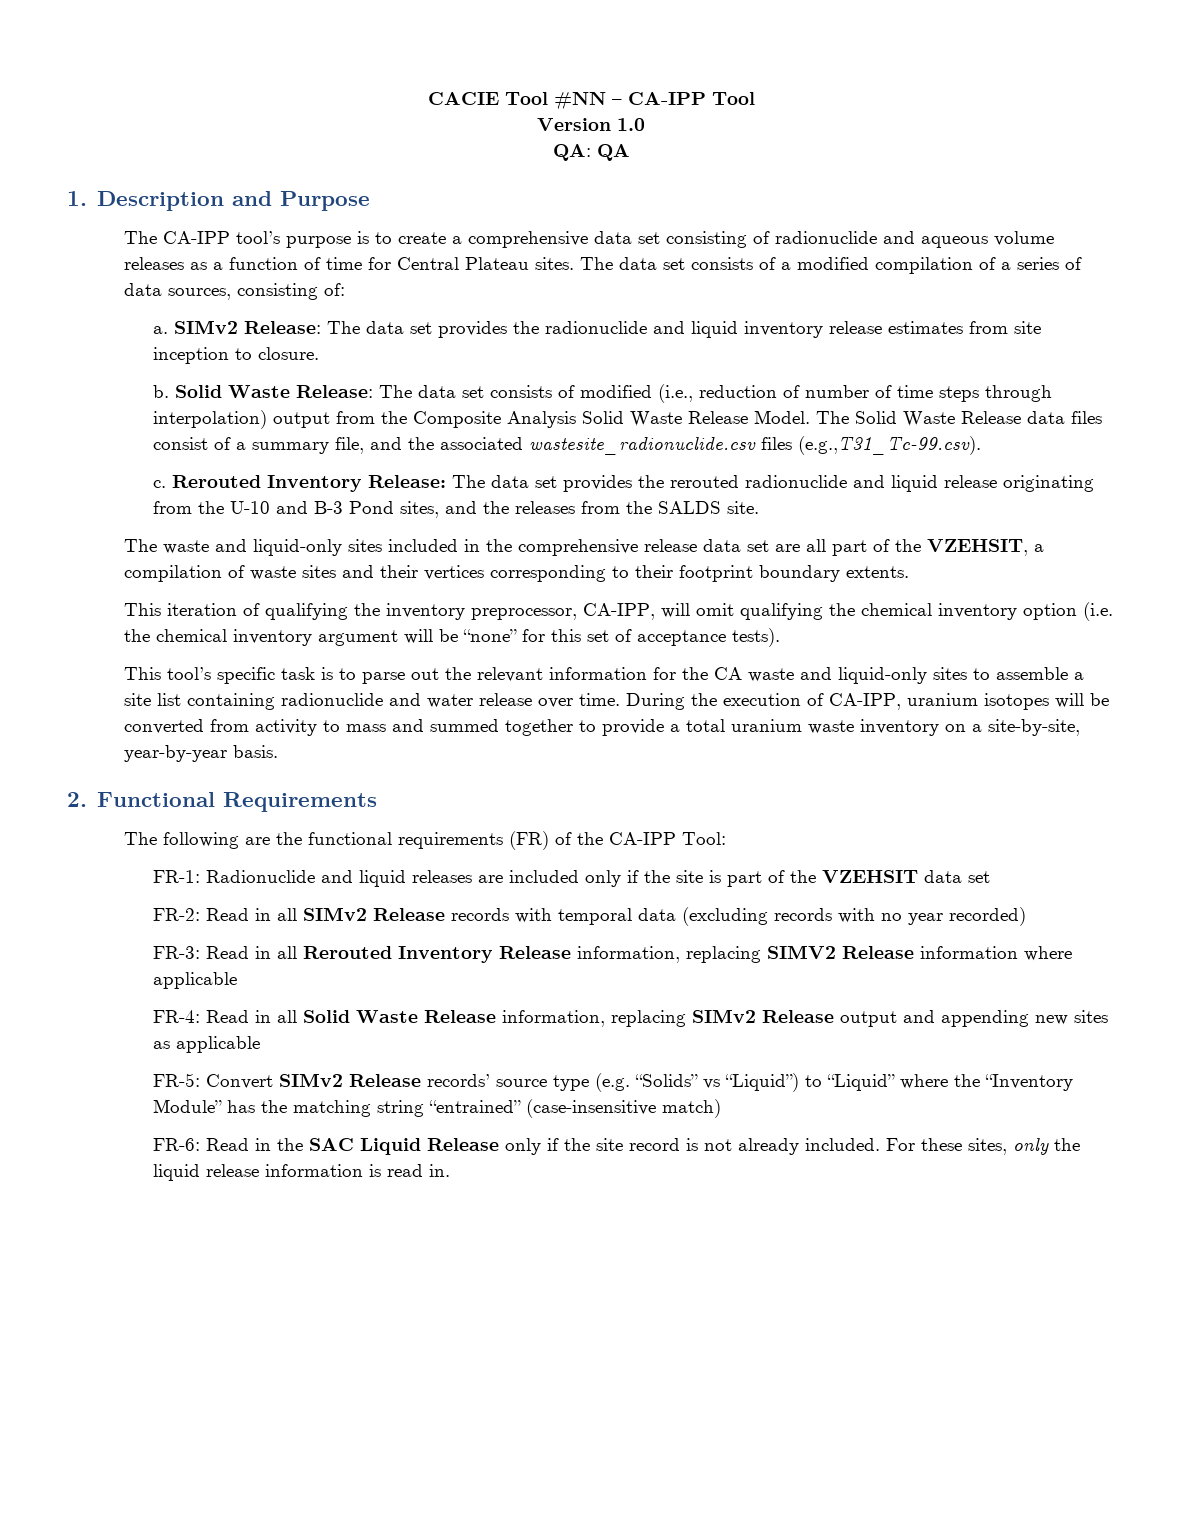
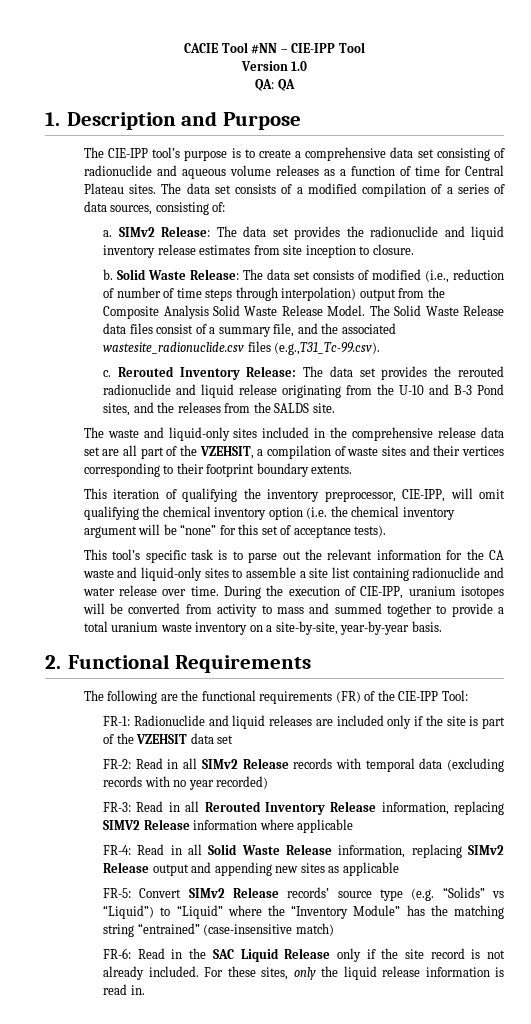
- CACIE Tool #NN – CA-IPP Tool
+ CACIE Tool #NN – CIE-IPP Tool
- The CA-IPP tool’s purpose is to create a comprehensive data set consisting of radionuclide and aqueous volume releases as a function of time for Central Plateau sites.
+ The CIE-IPP tool’s purpose is to create a comprehensive data set consisting of radionuclide and aqueous volume releases as a function of time for Central Plateau sites.
- This iteration of qualifying the inventory preprocessor, CA-IPP, will omit qualifying the chemical inventory option (i.e. the chemical inventory argument will be “none” for this set of acceptance tests).
+ This iteration of qualifying the inventory preprocessor, CIE-IPP, will omit qualifying the chemical inventory option (i.e. the chemical inventory argument will be “none” for this set of acceptance tests).
- During the execution of CA-IPP, uranium isotopes will be converted from activity to mass and summed together to provide a total uranium waste inventory on a site-by-site, year-by-year basis.
+ During the execution of CIE-IPP, uranium isotopes will be converted from activity to mass and summed together to provide a total uranium waste inventory on a site-by-site, year-by-year basis.
- The following are the functional requirements (FR) of the CA-IPP Tool:
+ The following are the functional requirements (FR) of the CIE-IPP Tool:

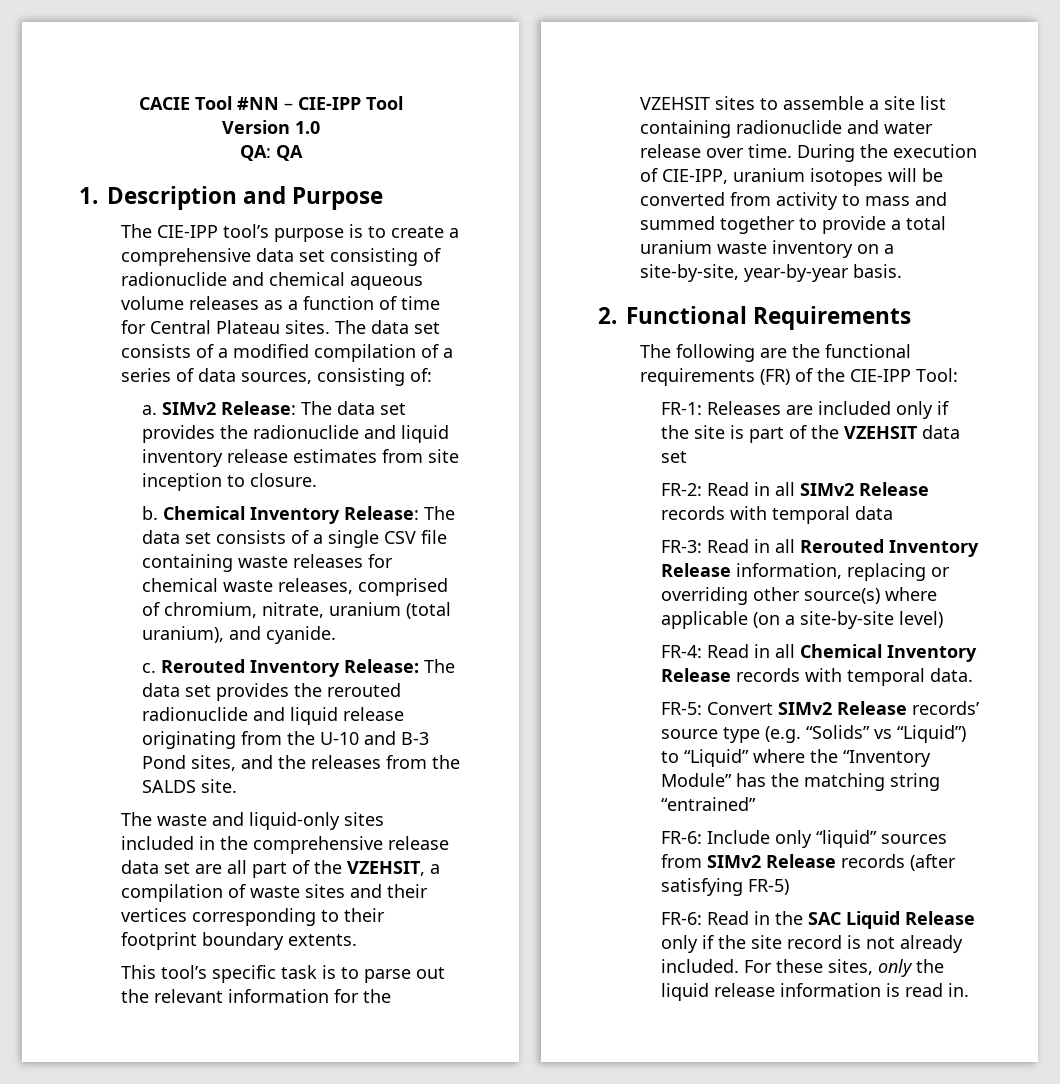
- The CIE-IPP tool’s purpose is to create a comprehensive data set consisting of radionuclide and aqueous volume releases as a function of time for Central Plateau sites.
+ The CIE-IPP tool’s purpose is to create a comprehensive data set consisting of radionuclide and chemical aqueous volume releases as a function of time for Central Plateau sites.
- Solid Waste Release: The data set consists of modified (i.e., reduction of number of time steps through interpolation) output from the Composite Analysis Solid Waste Release Model. The Solid Waste Release data files consist of a summary file, and the associated wastesite_radionuclide.csv files (e.g.,T31_Tc-99.csv).
+ Chemical Inventory Release: The data set consists of a single CSV file containing waste releases for chemical waste releases, comprised of chromium, nitrate, uranium (total uranium), and cyanide.
- This iteration of qualifying the inventory preprocessor, CIE-IPP, will omit qualifying the chemical inventory option (i.e. the chemical inventory argument will be “none” for this set of acceptance tests).
- This tool’s specific task is to parse out the relevant information for the CA waste and liquid-only sites to assemble a site list containing radionuclide and water release over time.
+ This tool’s specific task is to parse out the relevant information for the VZEHSIT sites to assemble a site list containing radionuclide and water release over time.
- FR-1: Radionuclide and liquid releases are included only if the site is part of the VZEHSIT data set
+ FR-1: Releases are included only if the site is part of the VZEHSIT data set
- FR-2: Read in all SIMv2 Release records with temporal data (excluding records with no year recorded)
+ FR-2: Read in all SIMv2 Release records with temporal data
- FR-3: Read in all Rerouted Inventory Release information, replacing SIMV2 Release information where applicable
- FR-4: Read in all Solid Waste Release information, replacing SIMv2 Release output and appending new sites as applicable
+ FR-3: Read in all Rerouted Inventory Release information, replacing or overriding other source(s) where applicable (on a site-by-site level)
+ FR-4: Read in all Chemical Inventory Release records with temporal data.
- FR-5: Convert SIMv2 Release records’ source type (e.g. “Solids” vs “Liquid”) to “Liquid” where the “Inventory Module” has the matching string “entrained” (case-insensitive match)
+ FR-5: Convert SIMv2 Release records’ source type (e.g. “Solids” vs “Liquid”) to “Liquid” where the “Inventory Module” has the matching string “entrained”
+ FR-6: Include only “liquid” sources from SIMv2 Release records (after satisfying FR-5)

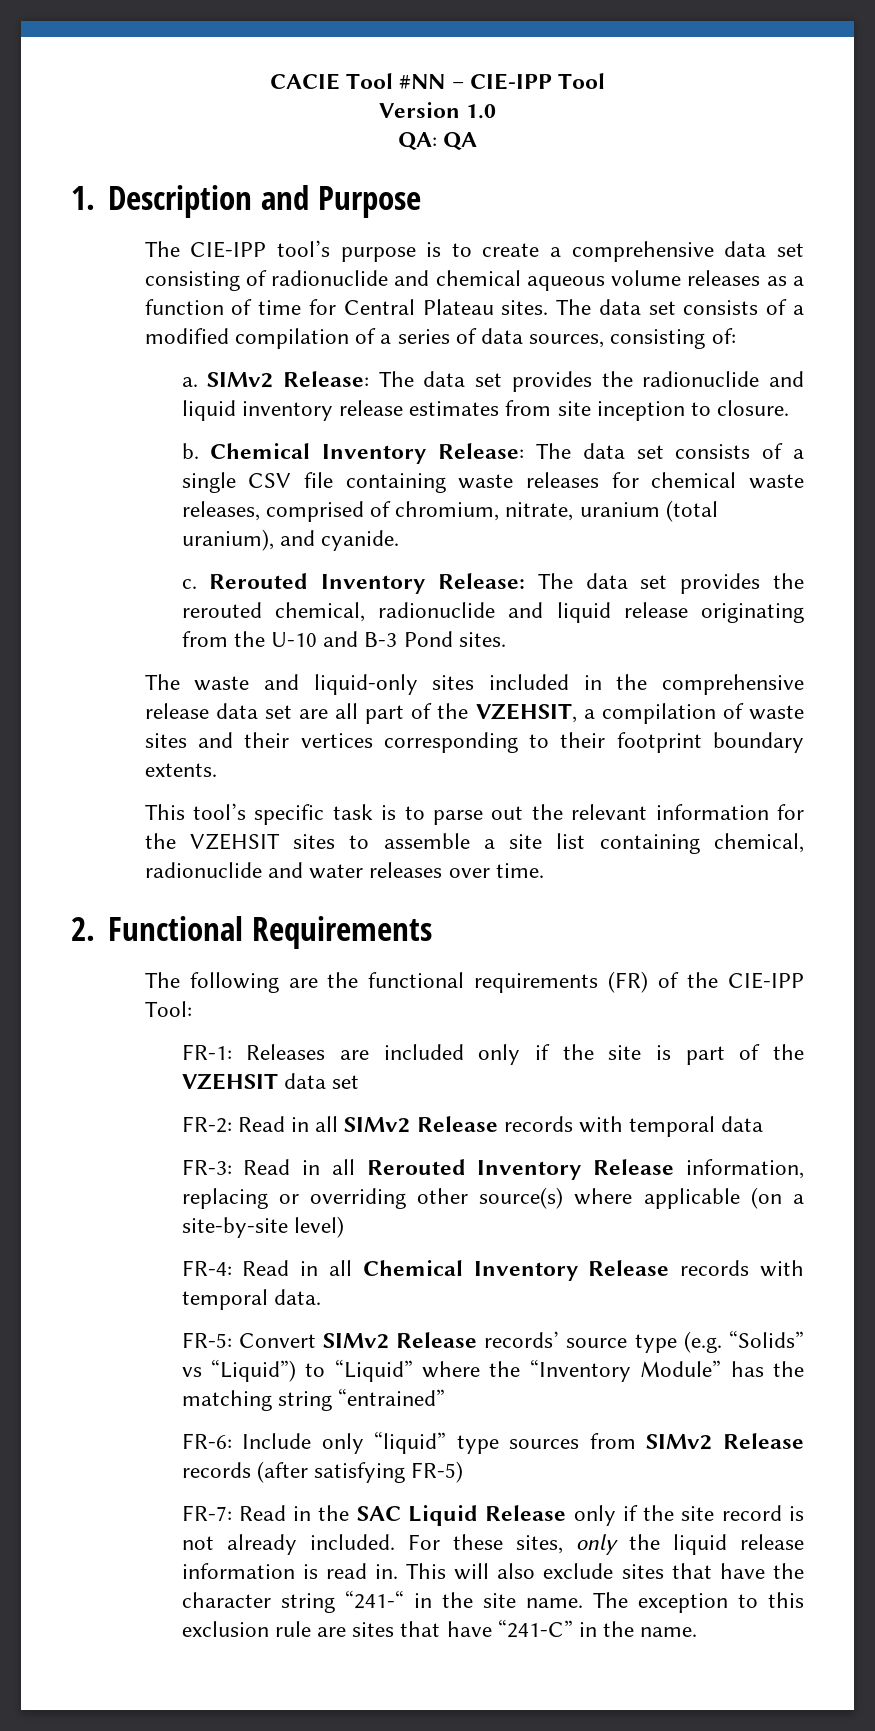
- Rerouted Inventory Release: The data set provides the rerouted radionuclide and liquid release originating from the U-10 and B-3 Pond sites, and the releases from the SALDS site.
+ Rerouted Inventory Release: The data set provides the rerouted chemical, radionuclide and liquid release originating from the U-10 and B-3 Pond sites.
- This tool’s specific task is to parse out the relevant information for the VZEHSIT sites to assemble a site list containing radionuclide and water release over time. During the execution of CIE-IPP, uranium isotopes will be converted from activity to mass and summed together to provide a total uranium waste inventory on a site-by-site, year-by-year basis.
+ This tool’s specific task is to parse out the relevant information for the VZEHSIT sites to assemble a site list containing chemical, radionuclide and water releases over time.
- FR-6: Include only “liquid” sources from SIMv2 Release records (after satisfying FR-5)
+ FR-6: Include only “liquid” type sources from SIMv2 Release records (after satisfying FR-5)
- FR-6: Read in the SAC Liquid Release only if the site record is not already included.
+ FR-7: Read in the SAC Liquid Release only if the site record is not already included.
+ This will also exclude sites that have the character string “241-“ in the site name. The exception to this exclusion rule are sites that have “241-C” in the name.

